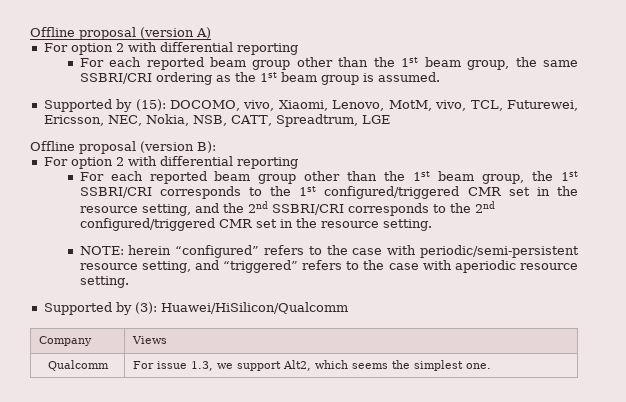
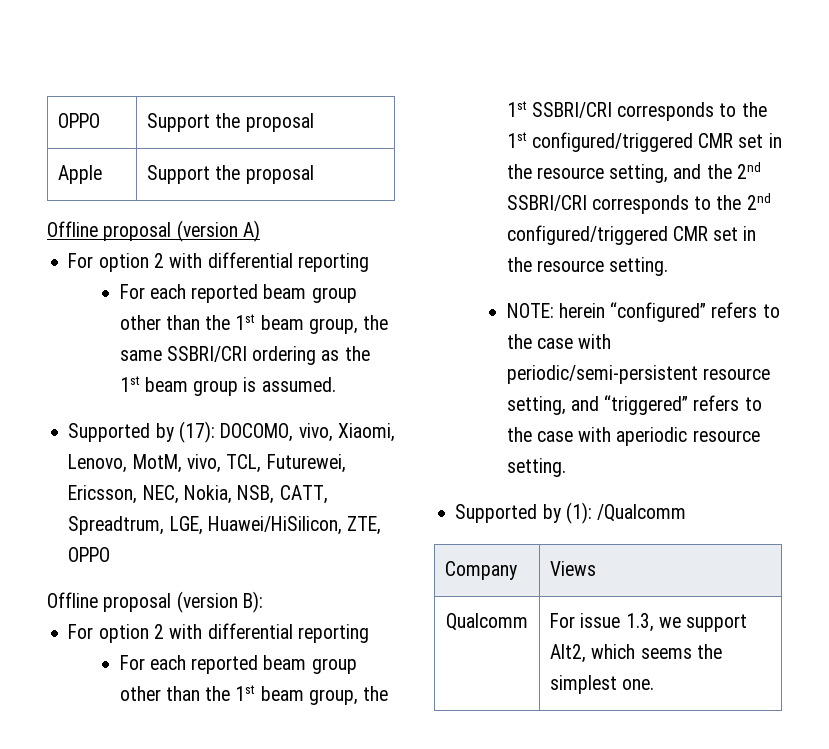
+ OPPO | Support the proposal
+ Apple | Support the proposal
- Supported by (15): DOCOMO, vivo, Xiaomi, Lenovo, MotM, vivo, TCL, Futurewei, Ericsson, NEC, Nokia, NSB, CATT, Spreadtrum, LGE
+ Supported by (17): DOCOMO, vivo, Xiaomi, Lenovo, MotM, vivo, TCL, Futurewei, Ericsson, NEC, Nokia, NSB, CATT, Spreadtrum, LGE, Huawei/HiSilicon, ZTE, OPPO
- Supported by (3): Huawei/HiSilicon/Qualcomm
+ Supported by (1): /Qualcomm

